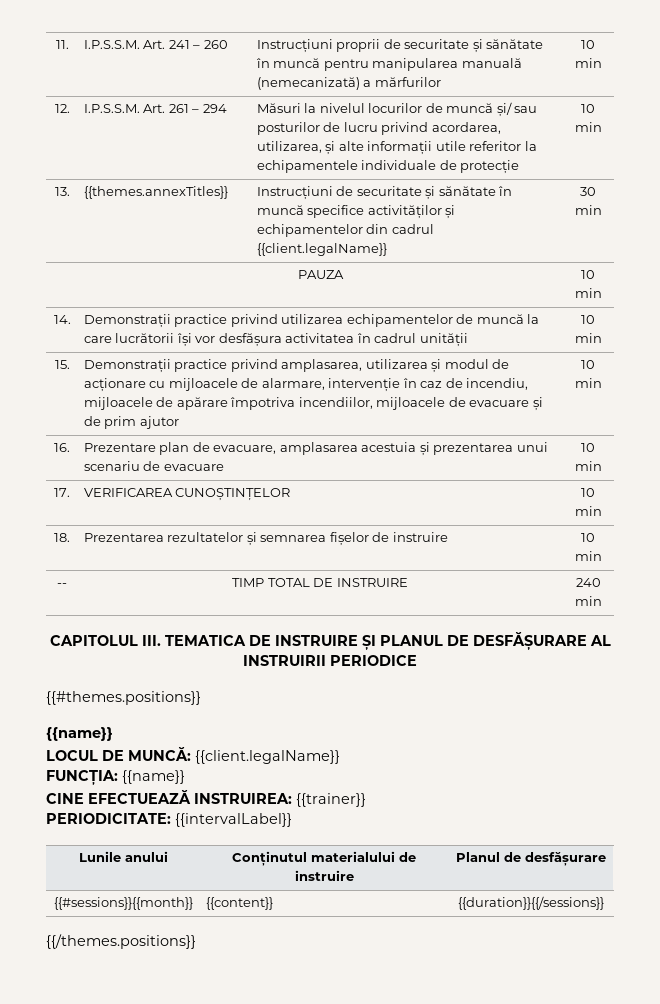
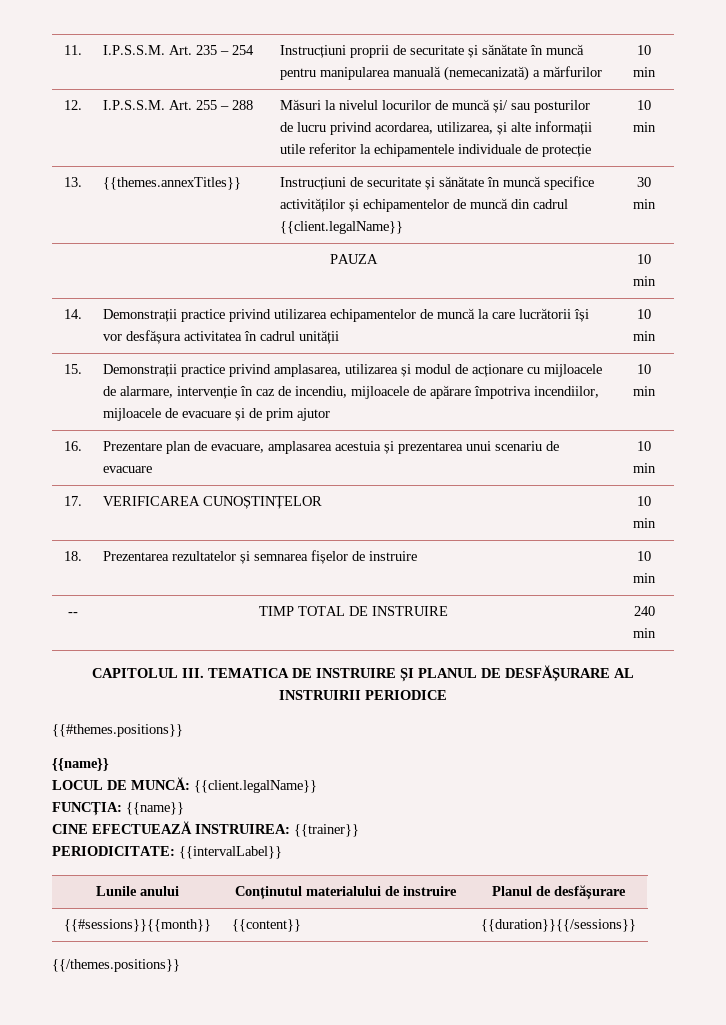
- 11. | I.P.S.S.M. Art. 241 – 260 | Instrucțiuni proprii de securitate și sănătate în muncă pentru manipularea manuală (nemecanizată) a mărfurilor | 10 min
+ 11. | I.P.S.S.M. Art. 235 – 254 | Instrucțiuni proprii de securitate și sănătate în muncă pentru manipularea manuală (nemecanizată) a mărfurilor | 10 min
- 12. | I.P.S.S.M. Art. 261 – 294 | Măsuri la nivelul locurilor de muncă și/ sau posturilor de lucru privind acordarea, utilizarea, și alte informații utile referitor la echipamentele individuale de protecție | 10 min
+ 12. | I.P.S.S.M. Art. 255 – 288 | Măsuri la nivelul locurilor de muncă și/ sau posturilor de lucru privind acordarea, utilizarea, și alte informații utile referitor la echipamentele individuale de protecție | 10 min
- 13. | {{themes.annexTitles}} | Instrucțiuni de securitate și sănătate în muncă specifice activităților și echipamentelor din cadrul {{client.legalName}} | 30 min
+ 13. | {{themes.annexTitles}} | Instrucțiuni de securitate și sănătate în muncă specifice activităților și echipamentelor de muncă din cadrul {{client.legalName}} | 30 min

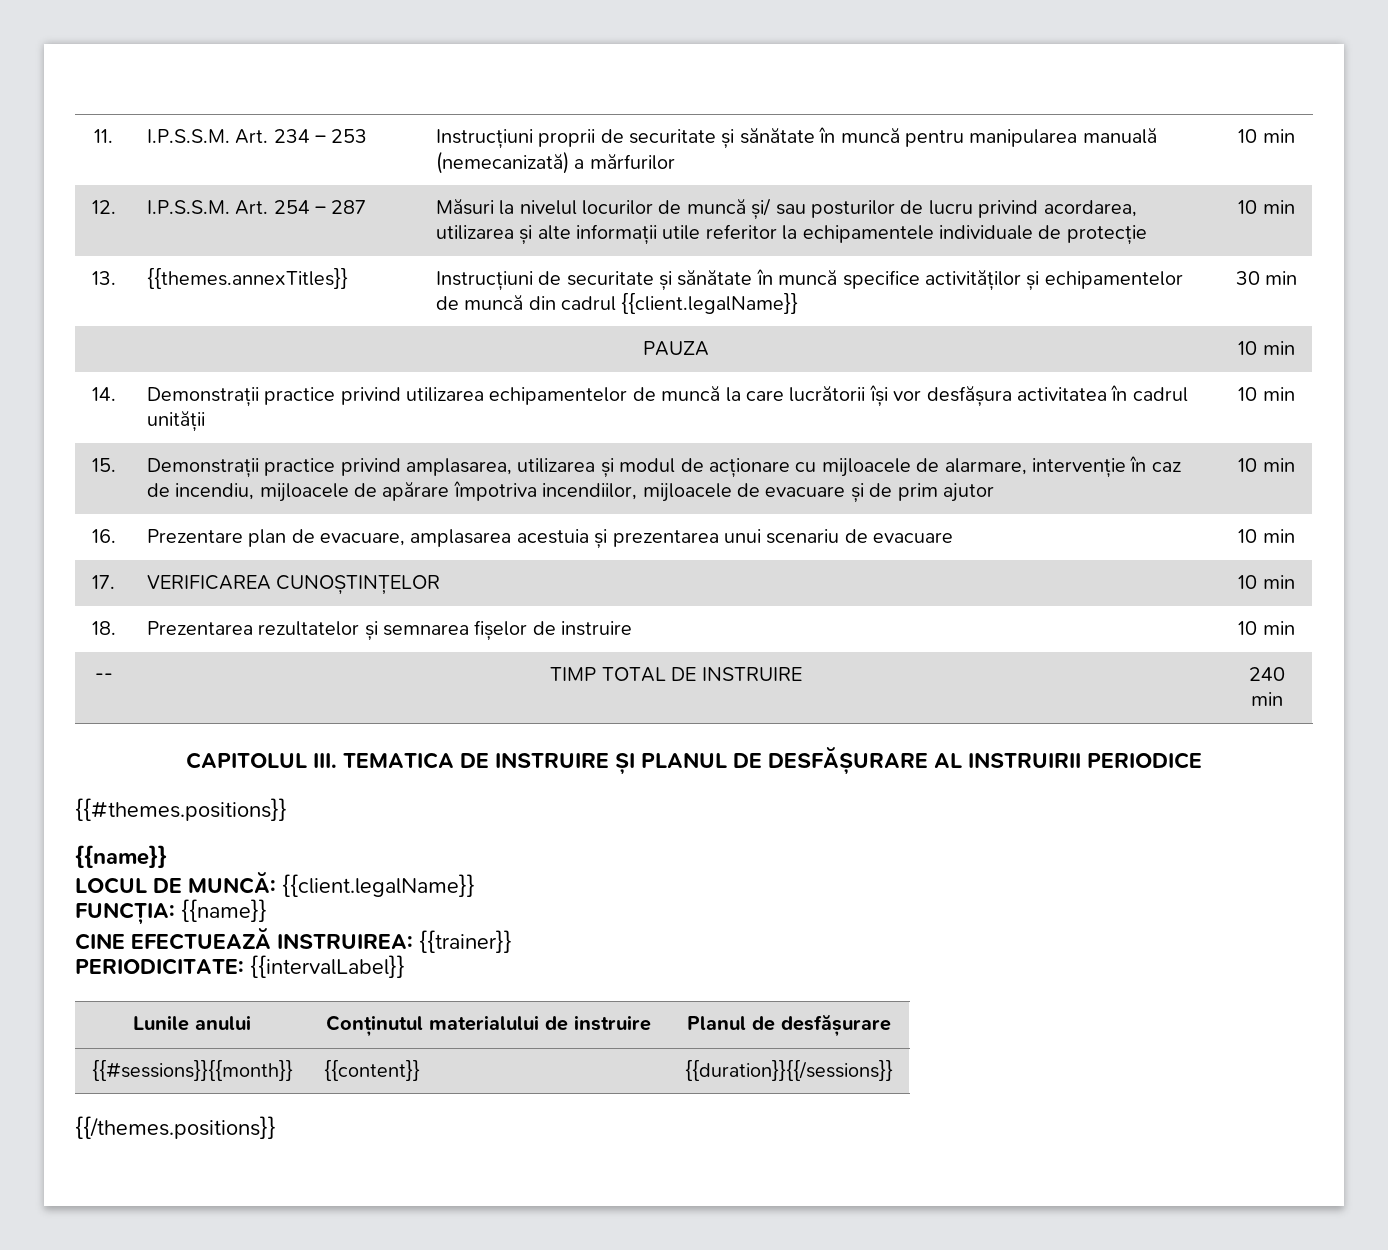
- 11. | I.P.S.S.M. Art. 235 – 254 | Instrucțiuni proprii de securitate și sănătate în muncă pentru manipularea manuală (nemecanizată) a mărfurilor | 10 min
+ 11. | I.P.S.S.M. Art. 234 – 253 | Instrucțiuni proprii de securitate și sănătate în muncă pentru manipularea manuală (nemecanizată) a mărfurilor | 10 min
- 12. | I.P.S.S.M. Art. 255 – 288 | Măsuri la nivelul locurilor de muncă și/ sau posturilor de lucru privind acordarea, utilizarea, și alte informații utile referitor la echipamentele individuale de protecție | 10 min
+ 12. | I.P.S.S.M. Art. 254 – 287 | Măsuri la nivelul locurilor de muncă și/ sau posturilor de lucru privind acordarea, utilizarea și alte informații utile referitor la echipamentele individuale de protecție | 10 min

